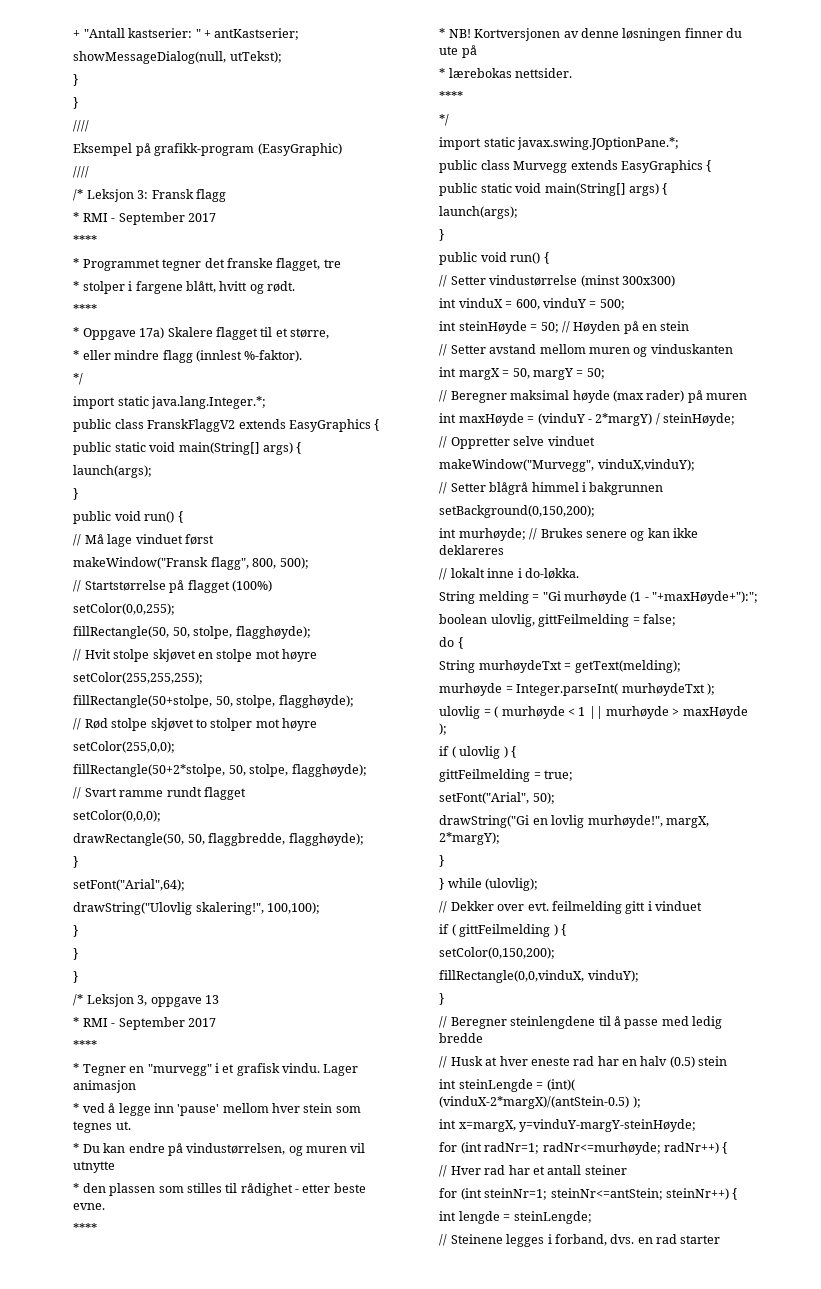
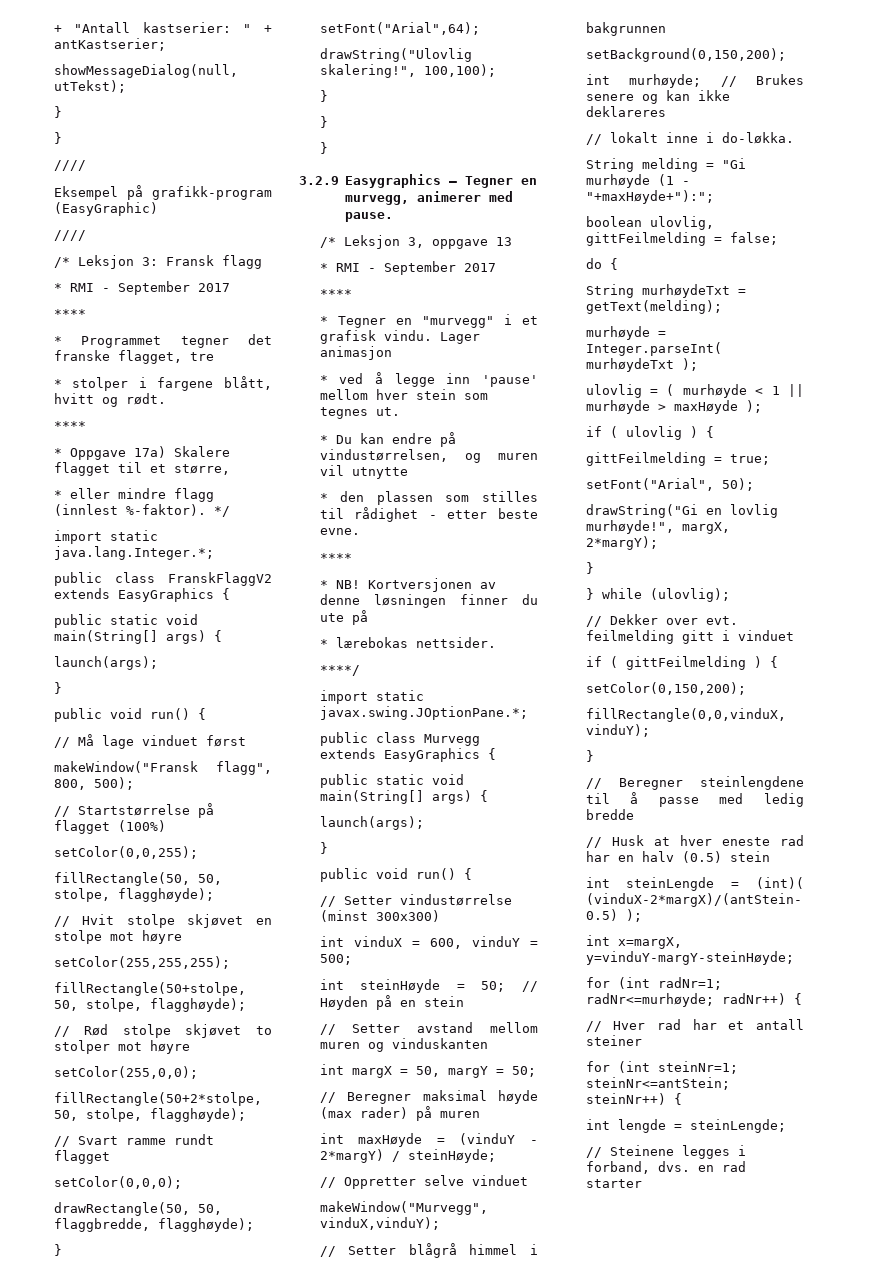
- * eller mindre flagg (innlest %-faktor).
- */
+ * eller mindre flagg (innlest %-faktor). */
+ 3.2.9 Easygraphics – Tegner en murvegg, animerer med pause.
  * lærebokas nettsider.
- ****
- */
+ ****/

